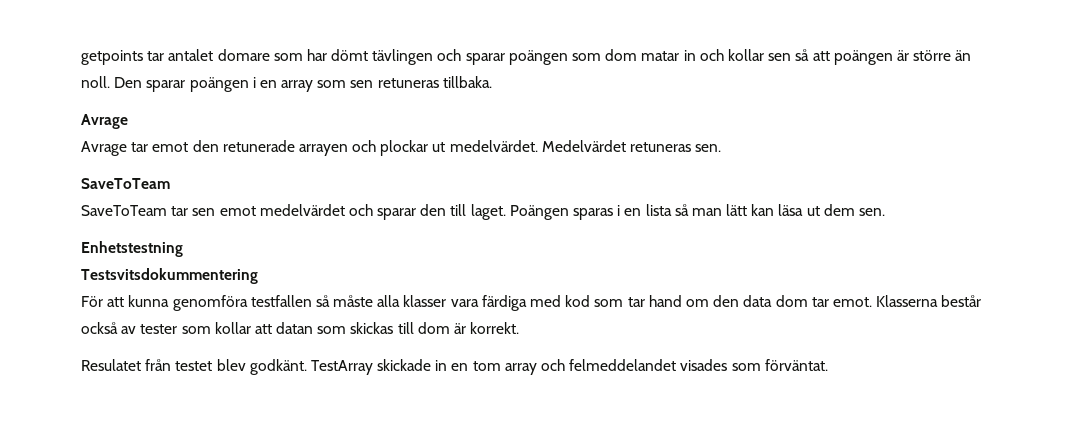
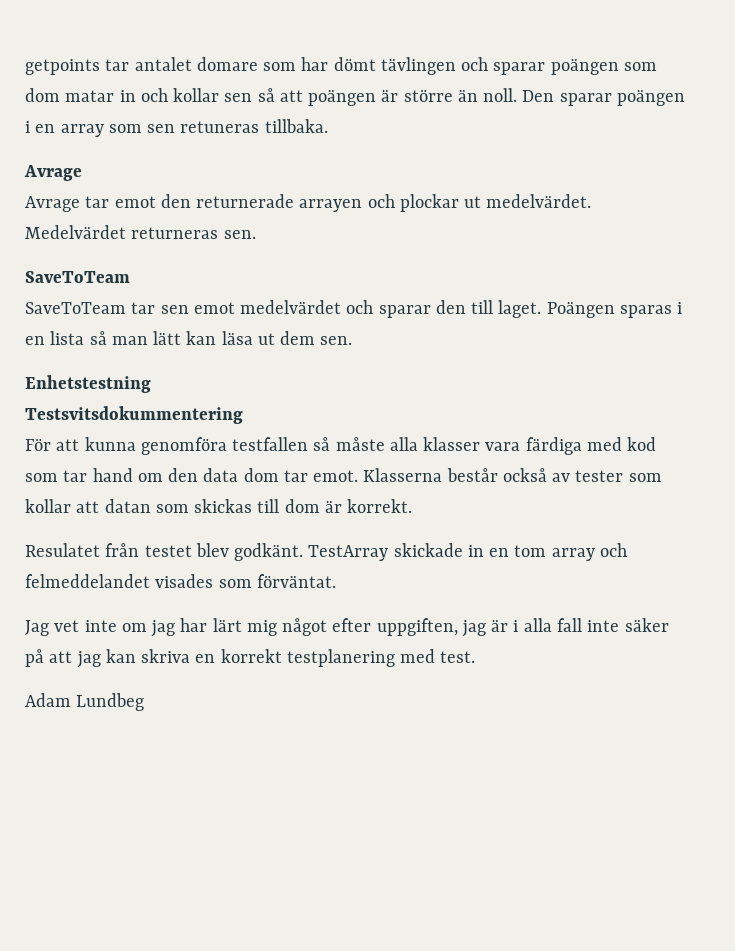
- Avrage tar emot den retunerade arrayen och plockar ut medelvärdet.
+ Avrage tar emot den returnerade arrayen och plockar ut medelvärdet.
- Medelvärdet retuneras sen.
+ Medelvärdet returneras sen.
+ Jag vet inte om jag har lärt mig något efter uppgiften, jag är i alla fall inte säker på att jag kan skriva en korrekt testplanering med test.
+ Adam Lundbeg

